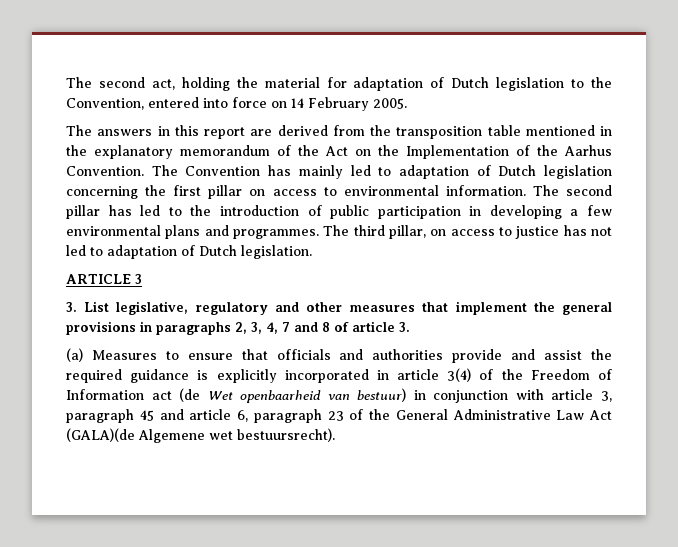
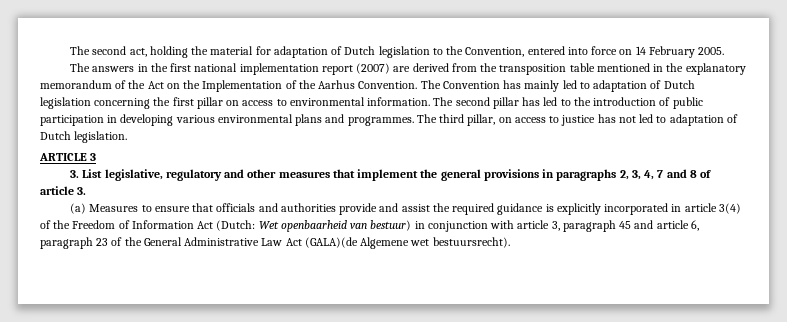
- The answers in this report are derived from the transposition table mentioned in the explanatory memorandum of the Act on the Implementation of the Aarhus Convention.
+ The answers in the first national implementation report (2007) are derived from the transposition table mentioned in the explanatory memorandum of the Act on the Implementation of the Aarhus Convention.
- The second pillar has led to the introduction of public participation in developing a few environmental plans and programmes.
+ The second pillar has led to the introduction of public participation in developing various environmental plans and programmes.
- (a) Measures to ensure that officials and authorities provide and assist the required guidance is explicitly incorporated in article 3(4) of the Freedom of Information act (de Wet openbaarheid van bestuur) in conjunction with article 3, paragraph 45 and article 6, paragraph 23 of the General Administrative Law Act (GALA)(de Algemene wet bestuursrecht).
+ (a) Measures to ensure that officials and authorities provide and assist the required guidance is explicitly incorporated in article 3(4) of the Freedom of Information Act (Dutch: Wet openbaarheid van bestuur) in conjunction with article 3, paragraph 45 and article 6, paragraph 23 of the General Administrative Law Act (GALA)(de Algemene wet bestuursrecht).

